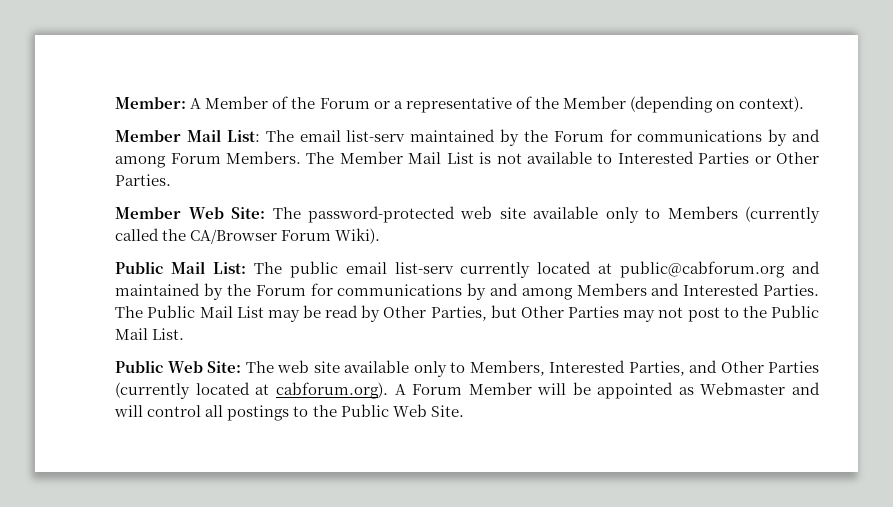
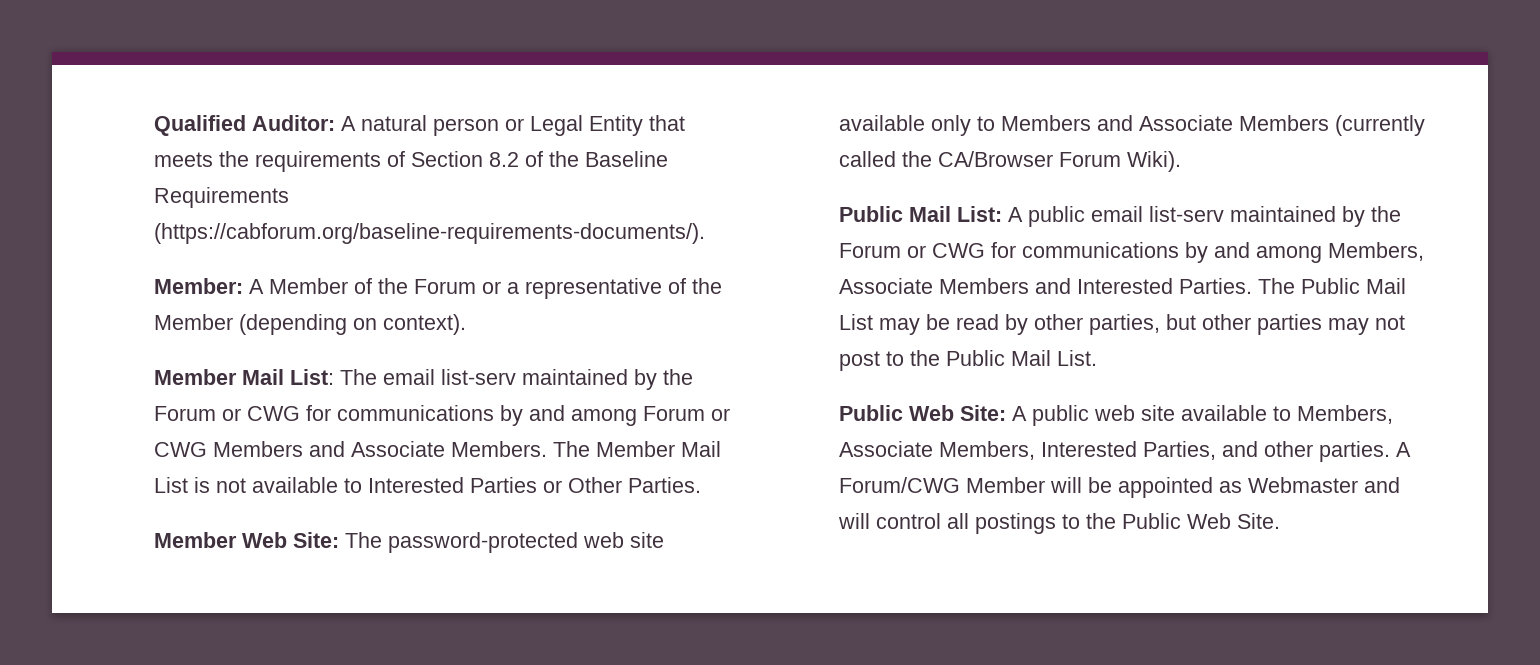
+ Qualified Auditor: A natural person or Legal Entity that meets the requirements of Section 8.2 of the Baseline Requirements (https://cabforum.org/baseline-requirements-documents/).
- Member Mail List: The email list-serv maintained by the Forum for communications by and among Forum Members.
+ Member Mail List: The email list-serv maintained by the Forum or CWG for communications by and among Forum or CWG Members and Associate Members.
- Member Web Site: The password-protected web site available only to Members (currently called the CA/Browser Forum Wiki).
+ Member Web Site: The password-protected web site available only to Members and Associate Members (currently called the CA/Browser Forum Wiki).
- Public Mail List: The public email list-serv currently located at public@cabforum.org and maintained by the Forum for communications by and among Members and Interested Parties.
+ Public Mail List: A public email list-serv maintained by the Forum or CWG for communications by and among Members, Associate Members and Interested Parties.
- The Public Mail List may be read by Other Parties, but Other Parties may not post to the Public Mail List.
+ The Public Mail List may be read by other parties, but other parties may not post to the Public Mail List.
- Public Web Site: The web site available only to Members, Interested Parties, and Other Parties (currently located at cabforum.org). A Forum Member will be appointed as Webmaster and will control all postings to the Public Web Site.
+ Public Web Site: A public web site available to Members, Associate Members, Interested Parties, and other parties. A Forum/CWG Member will be appointed as Webmaster and will control all postings to the Public Web Site.

